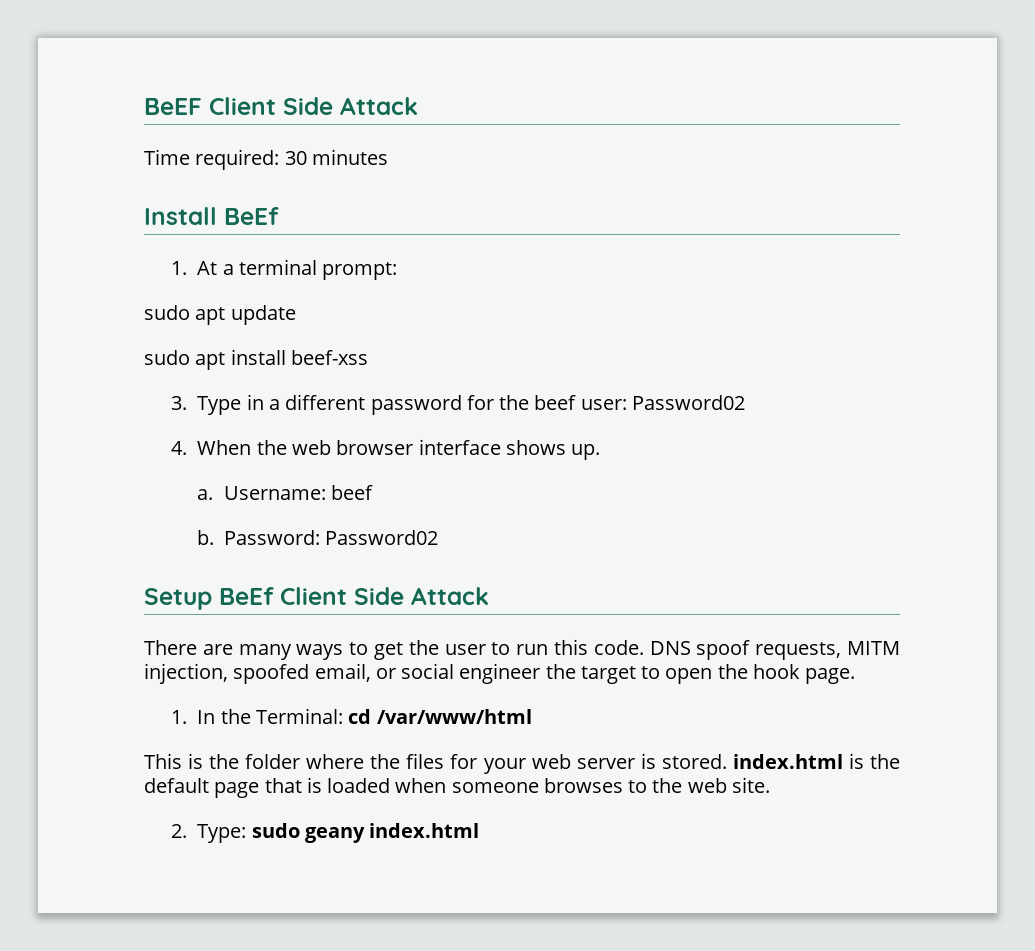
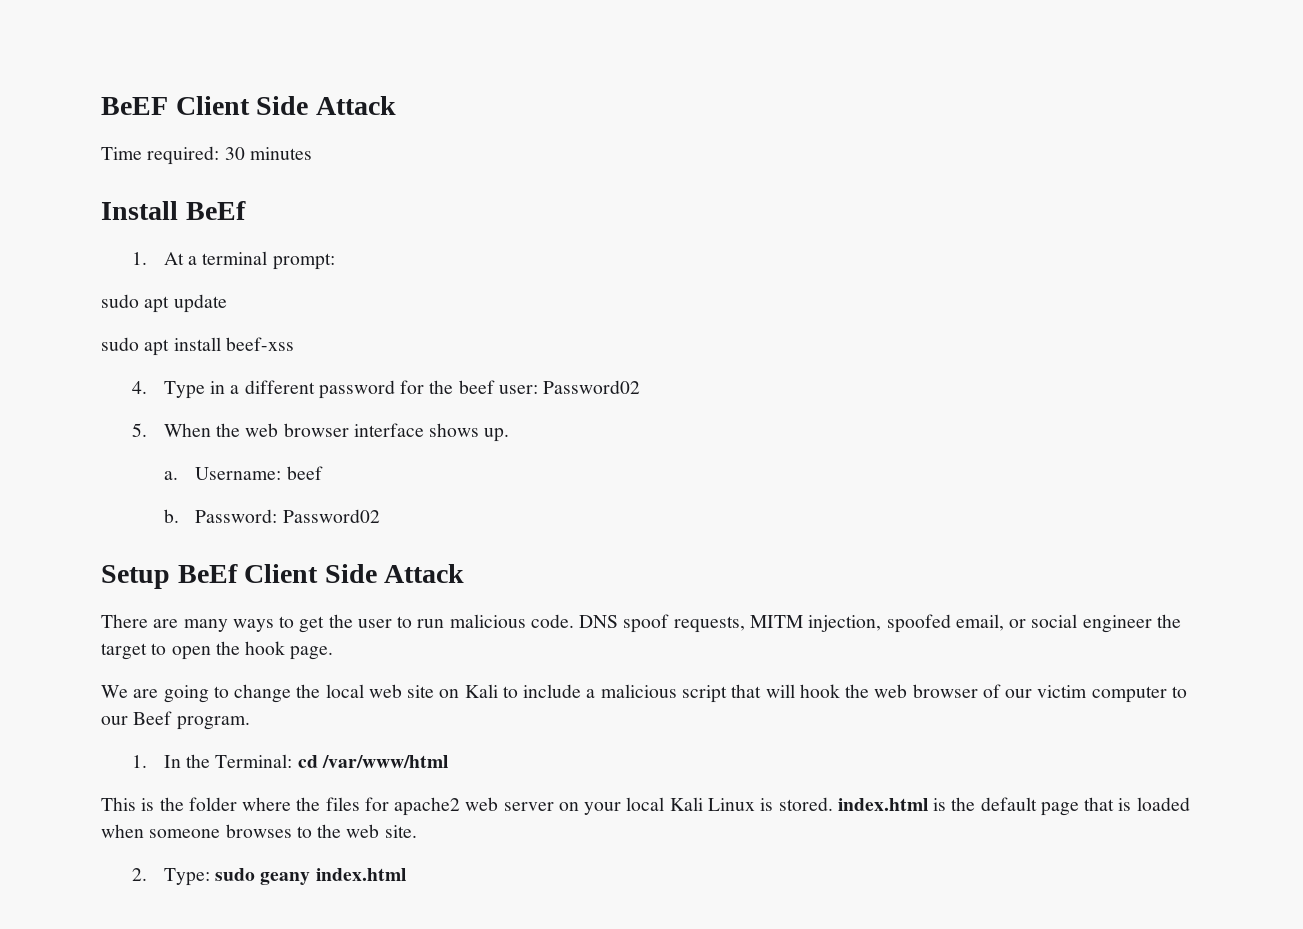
- 3. Type in a different password for the beef user: Password02
+ 4. Type in a different password for the beef user: Password02
- 4. When the web browser interface shows up.
+ 5. When the web browser interface shows up.
- There are many ways to get the user to run this code.
+ There are many ways to get the user to run malicious code.
+ We are going to change the local web site on Kali to include a malicious script that will hook the web browser of our victim computer to our Beef program.
- This is the folder where the files for your web server is stored. index.html is the default page that is loaded when someone browses to the web site.
+ This is the folder where the files for apache2 web server on your local Kali Linux is stored. index.html is the default page that is loaded when someone browses to the web site.

